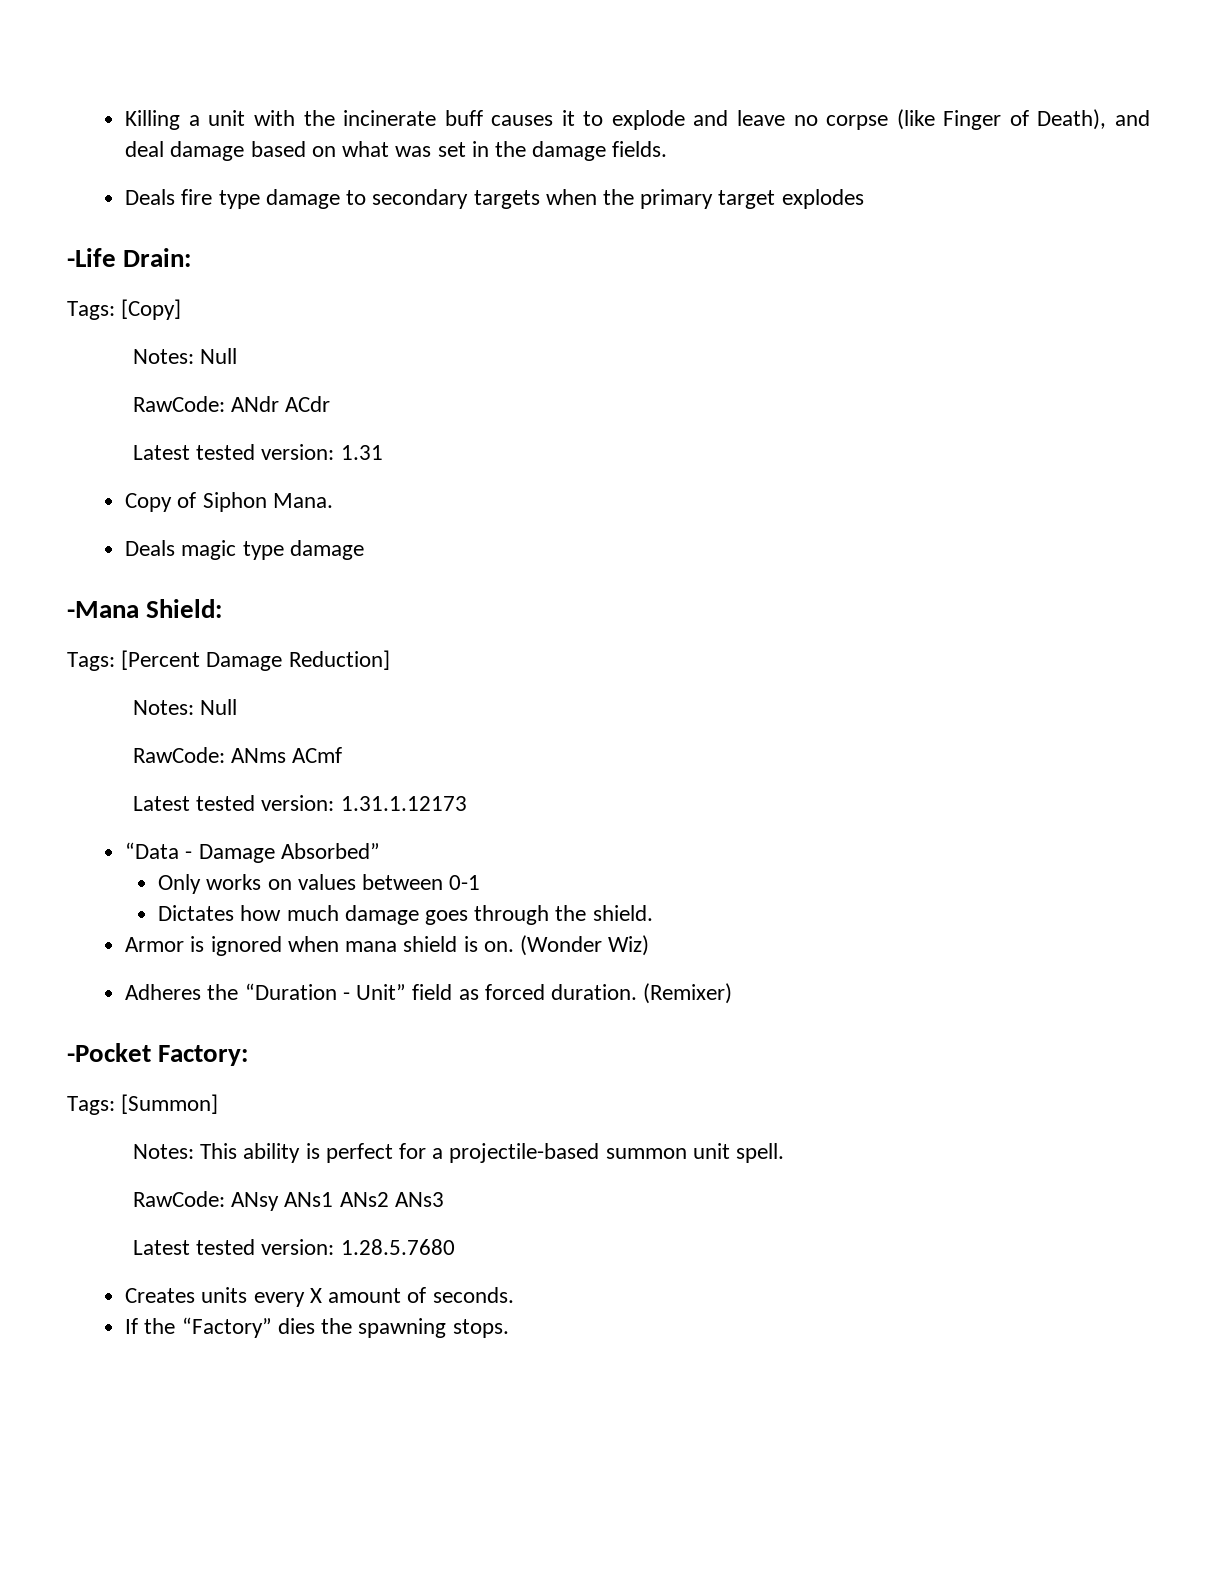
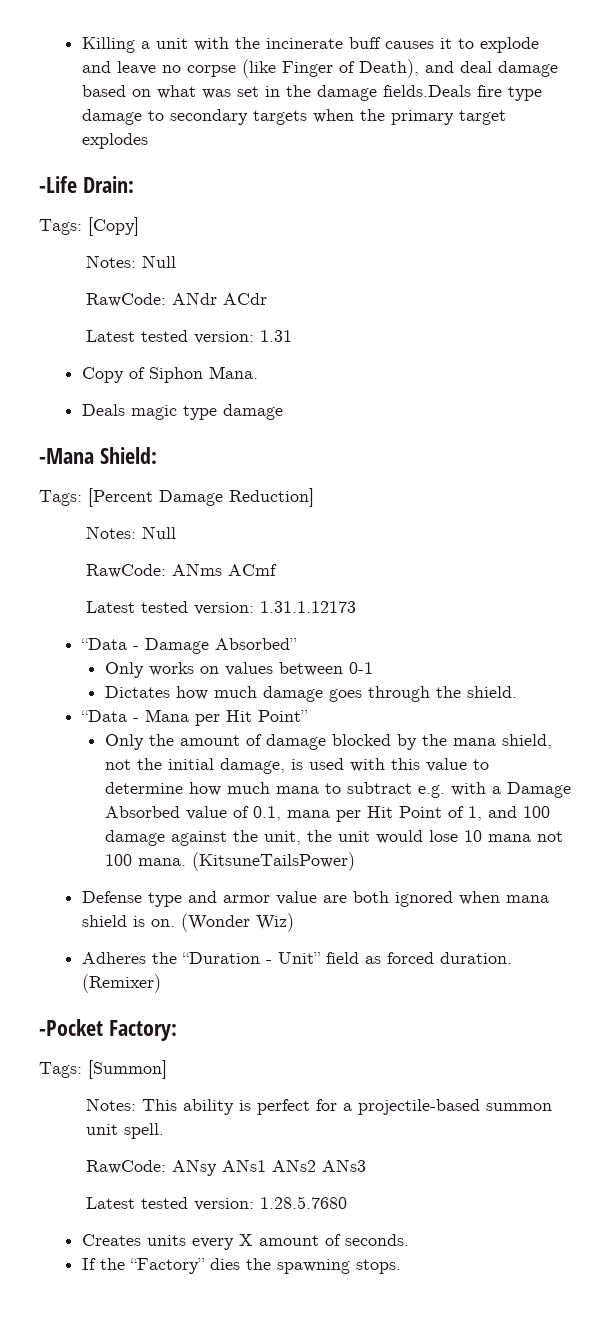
- Killing a unit with the incinerate buff causes it to explode and leave no corpse (like Finger of Death), and deal damage based on what was set in the damage fields.
- Deals fire type damage to secondary targets when the primary target explodes
+ Killing a unit with the incinerate buff causes it to explode and leave no corpse (like Finger of Death), and deal damage based on what was set in the damage fields.Deals fire type damage to secondary targets when the primary target explodes
- Armor is ignored when mana shield is on.
+ “Data - Mana per Hit Point”
+ Only the amount of damage blocked by the mana shield, not the initial damage, is used with this value to determine how much mana to subtract e.g. with a Damage Absorbed value of 0.1, mana per Hit Point of 1, and 100 damage against the unit, the unit would lose 10 mana not 100 mana. (KitsuneTailsPower)
+ Defense type and armor value are both ignored when mana shield is on.

